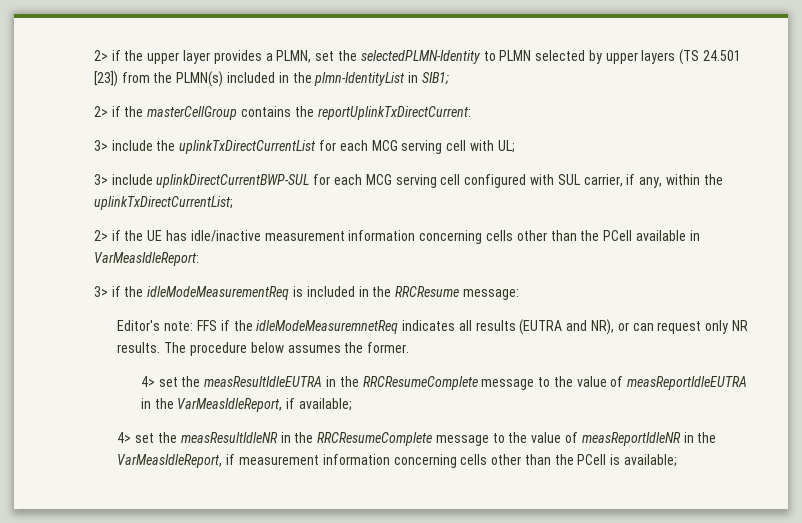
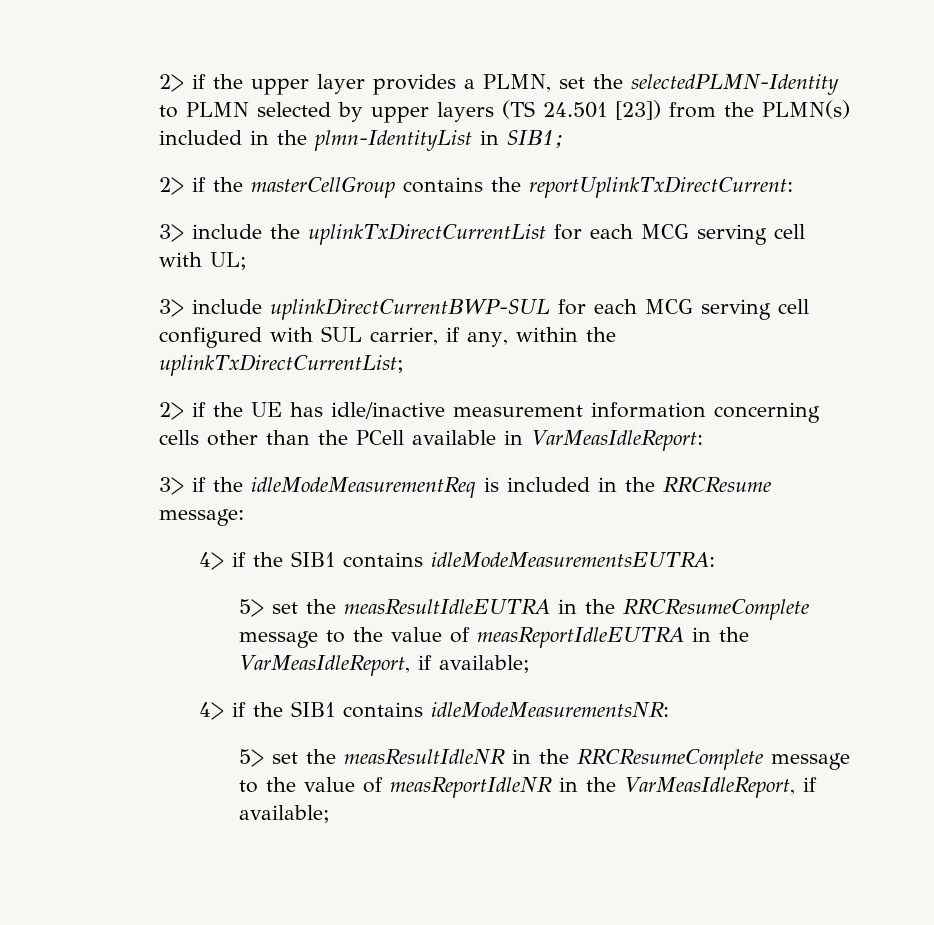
- Editor's note: FFS if the idleModeMeasuremnetReq indicates all results (EUTRA and NR), or can request only NR results. The procedure below assumes the former.
- 4> set the measResultIdleEUTRA in the RRCResumeComplete message to the value of measReportIdleEUTRA in the VarMeasIdleReport, if available;
+ 4> if the SIB1 contains idleModeMeasurementsEUTRA:
+ 5> set the measResultIdleEUTRA in the RRCResumeComplete message to the value of measReportIdleEUTRA in the VarMeasIdleReport, if available;
- 4> set the measResultIdleNR in the RRCResumeComplete message to the value of measReportIdleNR in the VarMeasIdleReport, if measurement information concerning cells other than the PCell is available;
+ 4> if the SIB1 contains idleModeMeasurementsNR:
+ 5> set the measResultIdleNR in the RRCResumeComplete message to the value of measReportIdleNR in the VarMeasIdleReport, if available;

